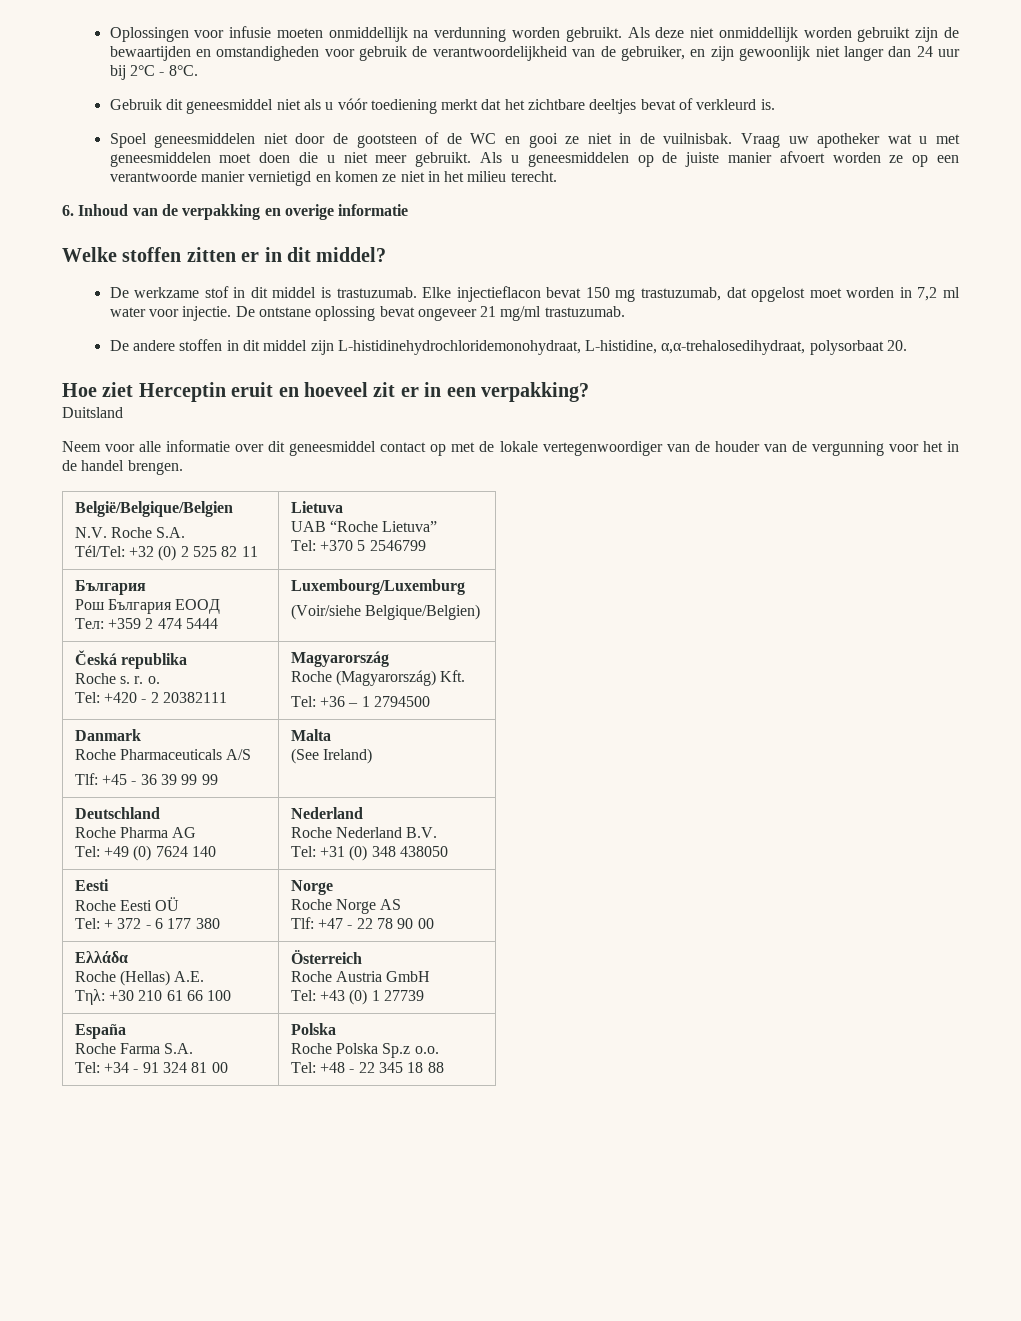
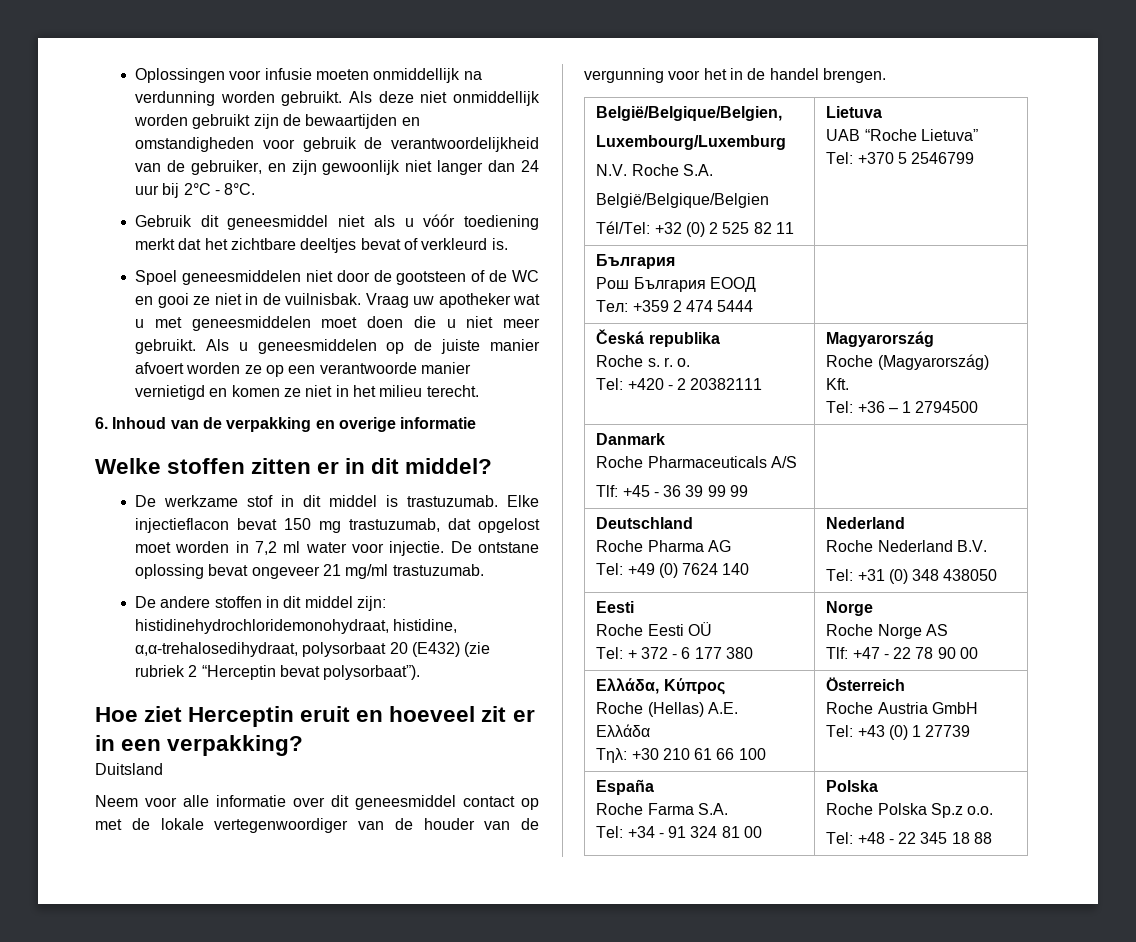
- De andere stoffen in dit middel zijn L-histidinehydrochloridemonohydraat, L-histidine, α,α-trehalosedihydraat, polysorbaat 20.
+ De andere stoffen in dit middel zijn: histidinehydrochloridemonohydraat, histidine, α,α-trehalosedihydraat, polysorbaat 20 (E432) (zie rubriek 2 “Herceptin bevat polysorbaat”).
+ België/Belgique/Belgien,
+ Luxembourg/Luxemburg
+ N.V. Roche S.A.
  België/Belgique/Belgien
- N.V. Roche S.A.
  Tél/Tel: +32 (0) 2 525 82 11 | Lietuva
  UAB “Roche Lietuva”
  Tel: +370 5 2546799
  България
  Рош България ЕООД
- Тел: +359 2 474 5444 | Luxembourg/Luxemburg
- (Voir/siehe Belgique/Belgien)
+ Тел: +359 2 474 5444 |
  Danmark
  Roche Pharmaceuticals A/S
- Tlf: +45 - 36 39 99 99 | Malta
- (See Ireland)
+ Tlf: +45 - 36 39 99 99 |
+ Ελλάδα, Kύπρος
+ Roche (Hellas) A.E.
  Ελλάδα
- Roche (Hellas) A.E.

